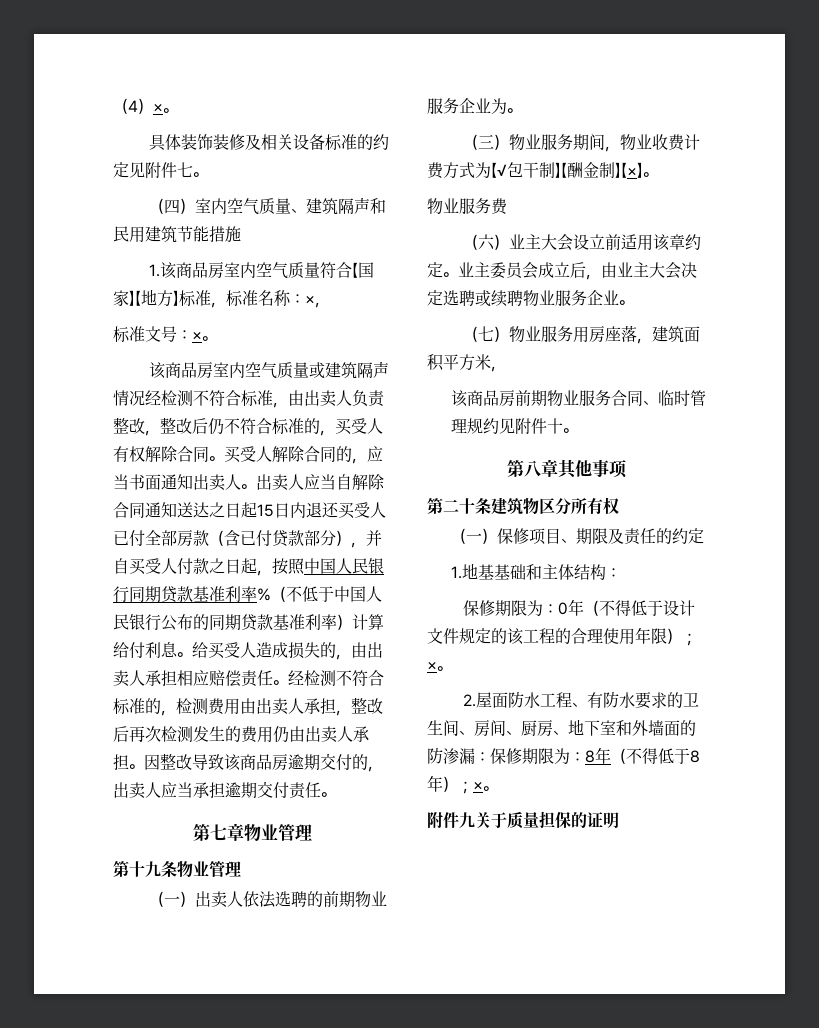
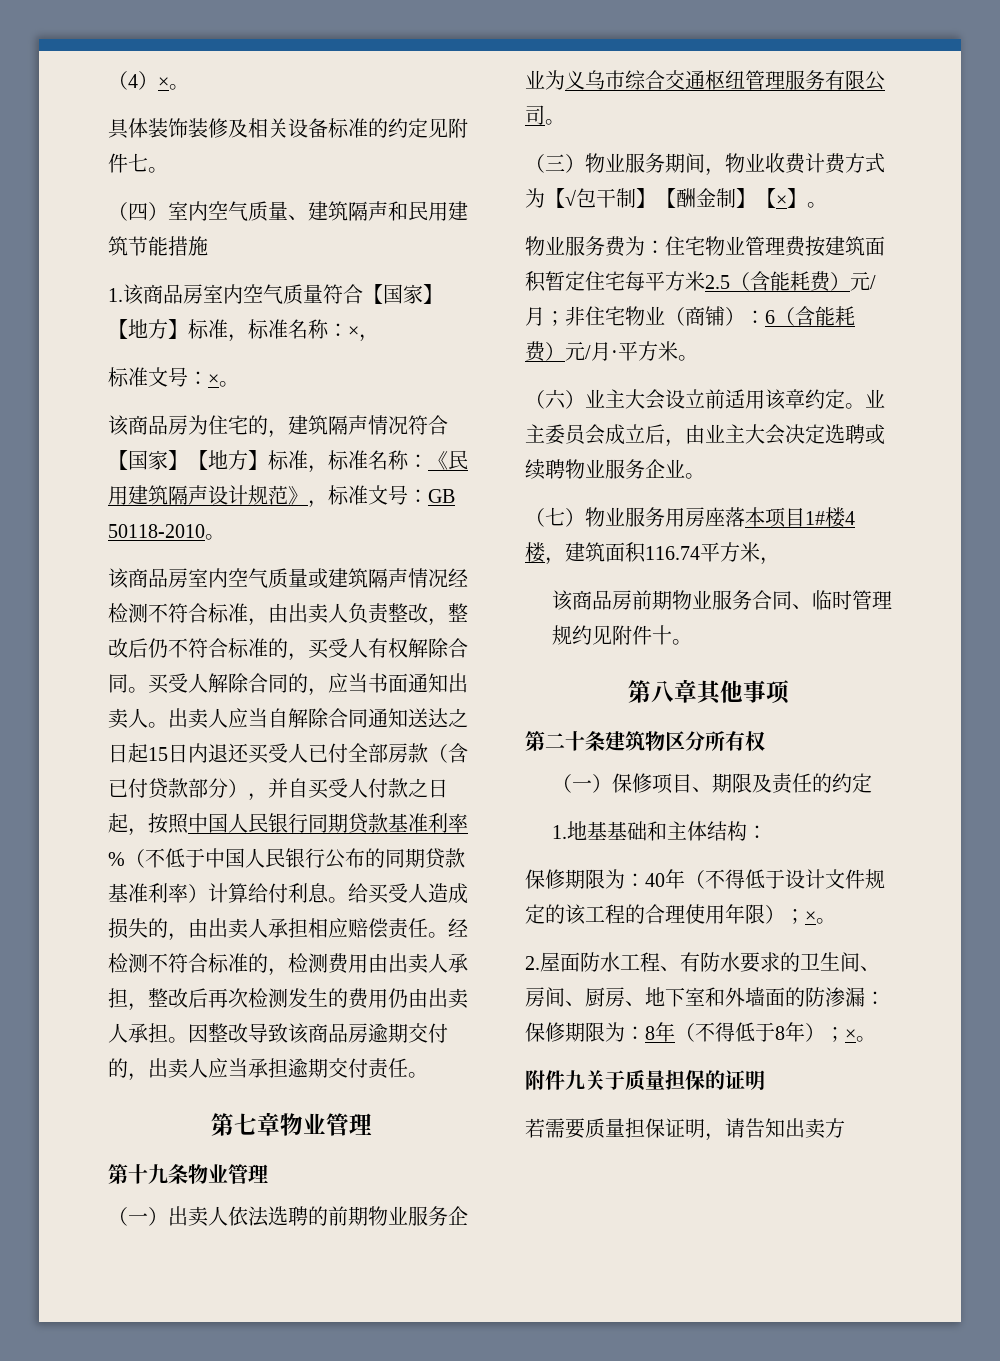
+ 该商品房为住宅的，建筑隔声情况符合【国家】【地方】标准，标准名称：《民用建筑隔声设计规范》，标准文号：GB 50118-2010。
- （一）出卖人依法选聘的前期物业服务企业为。
+ （一）出卖人依法选聘的前期物业服务企业为义乌市综合交通枢纽管理服务有限公司。
- 物业服务费
+ 物业服务费为：住宅物业管理费按建筑面积暂定住宅每平方米2.5（含能耗费）元/月；非住宅物业（商铺）：6（含能耗费）元/月·平方米。
- （七）物业服务用房座落，建筑面积平方米，
+ （七）物业服务用房座落本项目1#楼4楼，建筑面积116.74平方米，
- 保修期限为：0年（不得低于设计文件规定的该工程的合理使用年限）；×。
+ 保修期限为：40年（不得低于设计文件规定的该工程的合理使用年限）；×。
+ 若需要质量担保证明，请告知出卖方

